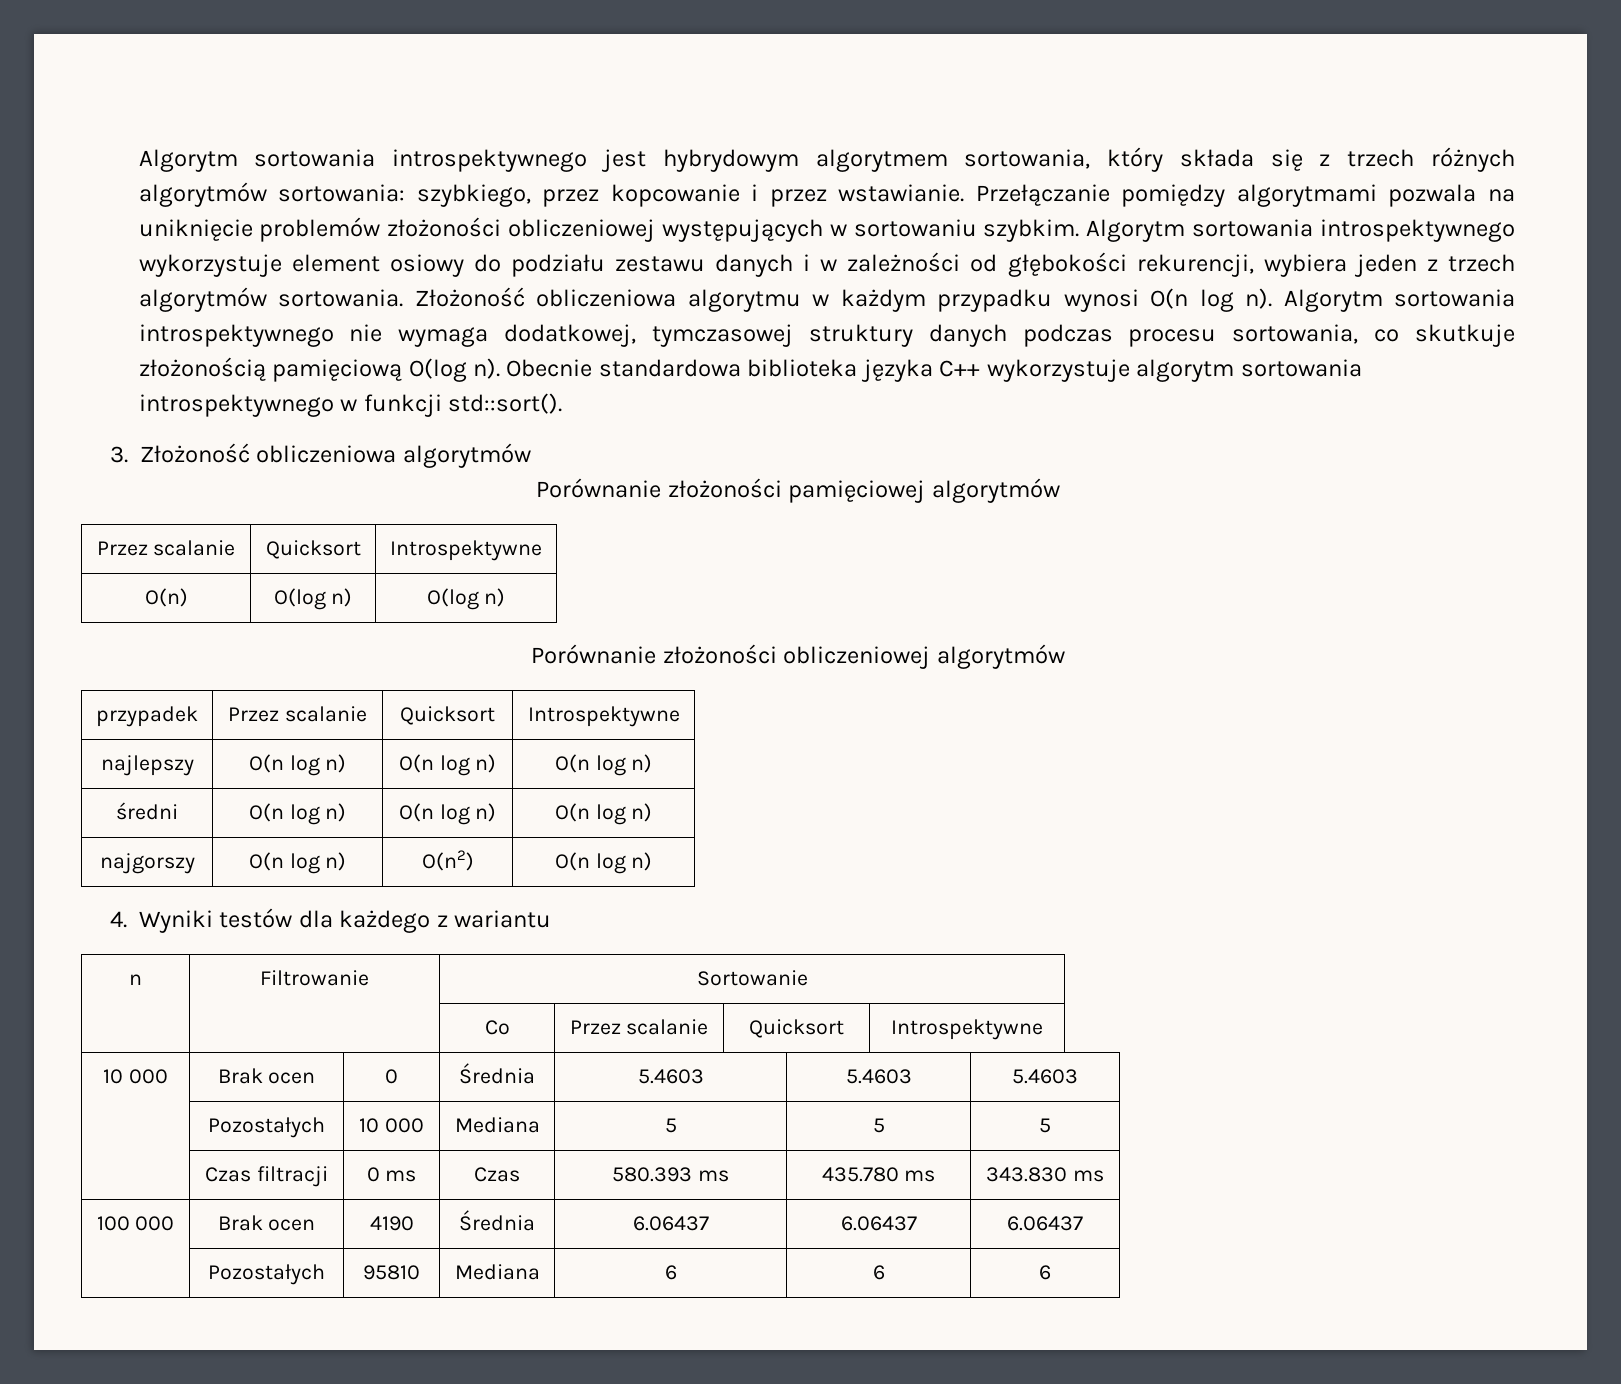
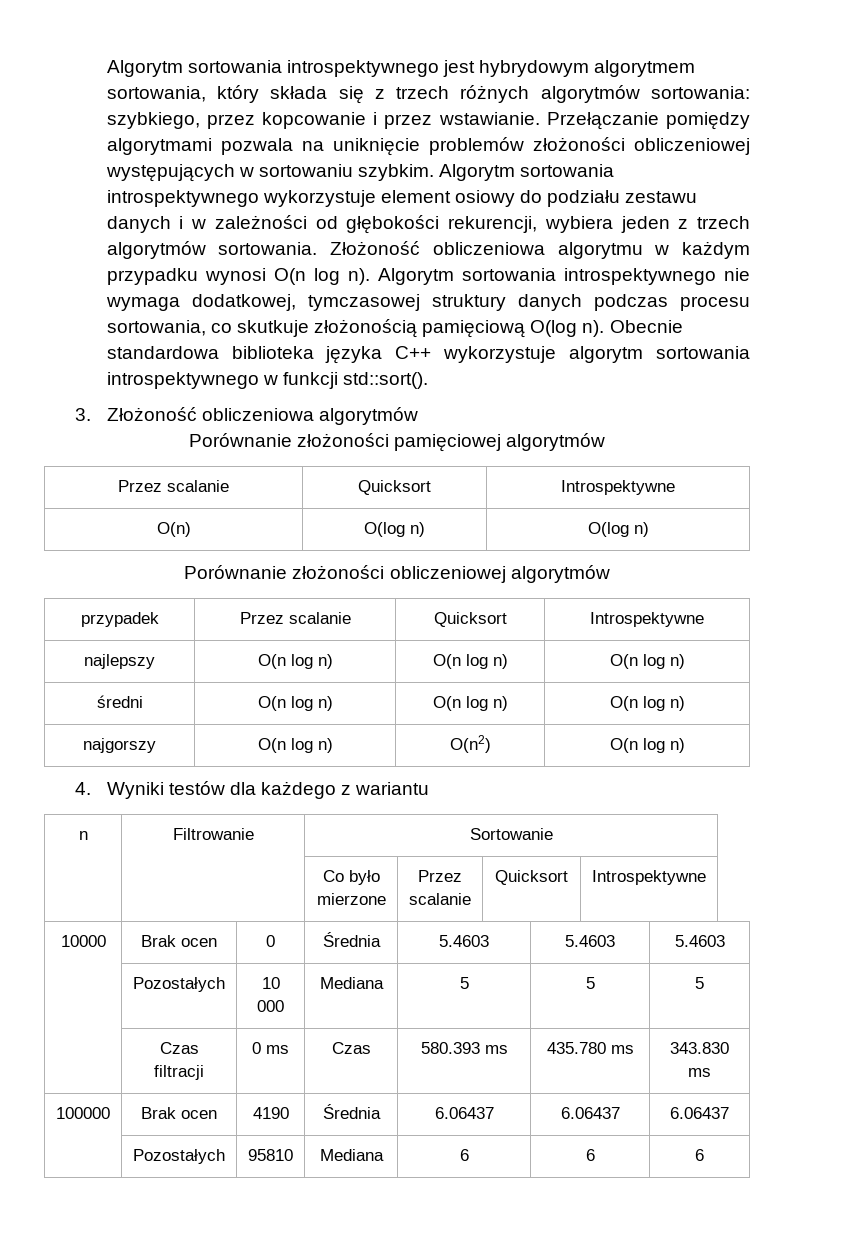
- | | Co | Przez scalanie | Quicksort | Introspektywne
- 10 000 | Brak ocen | 0 | Średnia | 5.4603 | 5.4603 | 5.4603
+ | | Co było mierzone | Przez scalanie | Quicksort | Introspektywne
+ 10000 | Brak ocen | 0 | Średnia | 5.4603 | 5.4603 | 5.4603
- 100 000 | Brak ocen | 4190 | Średnia | 6.06437 | 6.06437 | 6.06437
+ 100000 | Brak ocen | 4190 | Średnia | 6.06437 | 6.06437 | 6.06437

